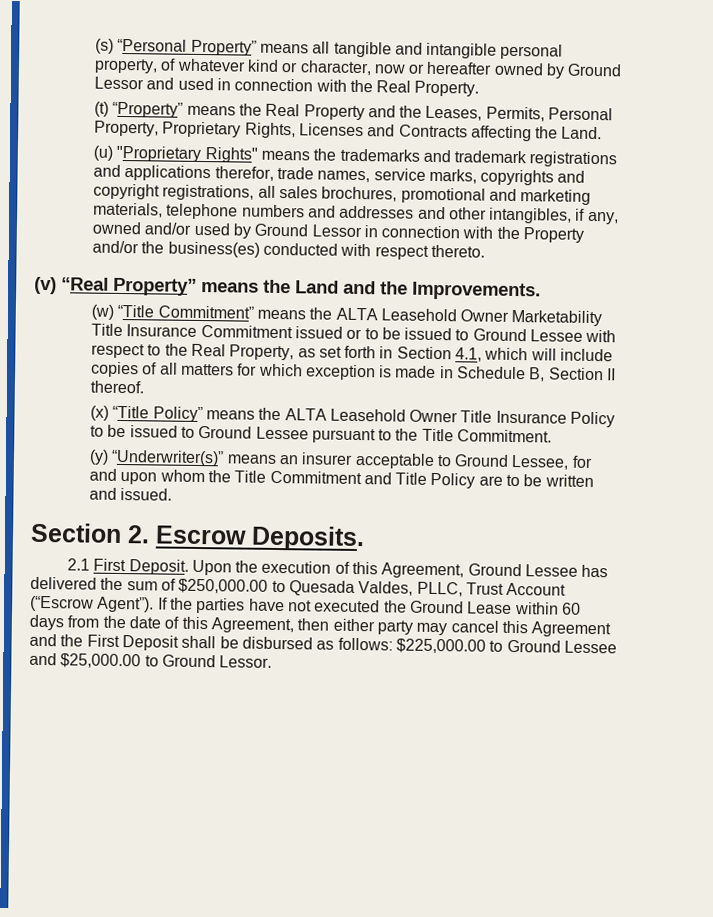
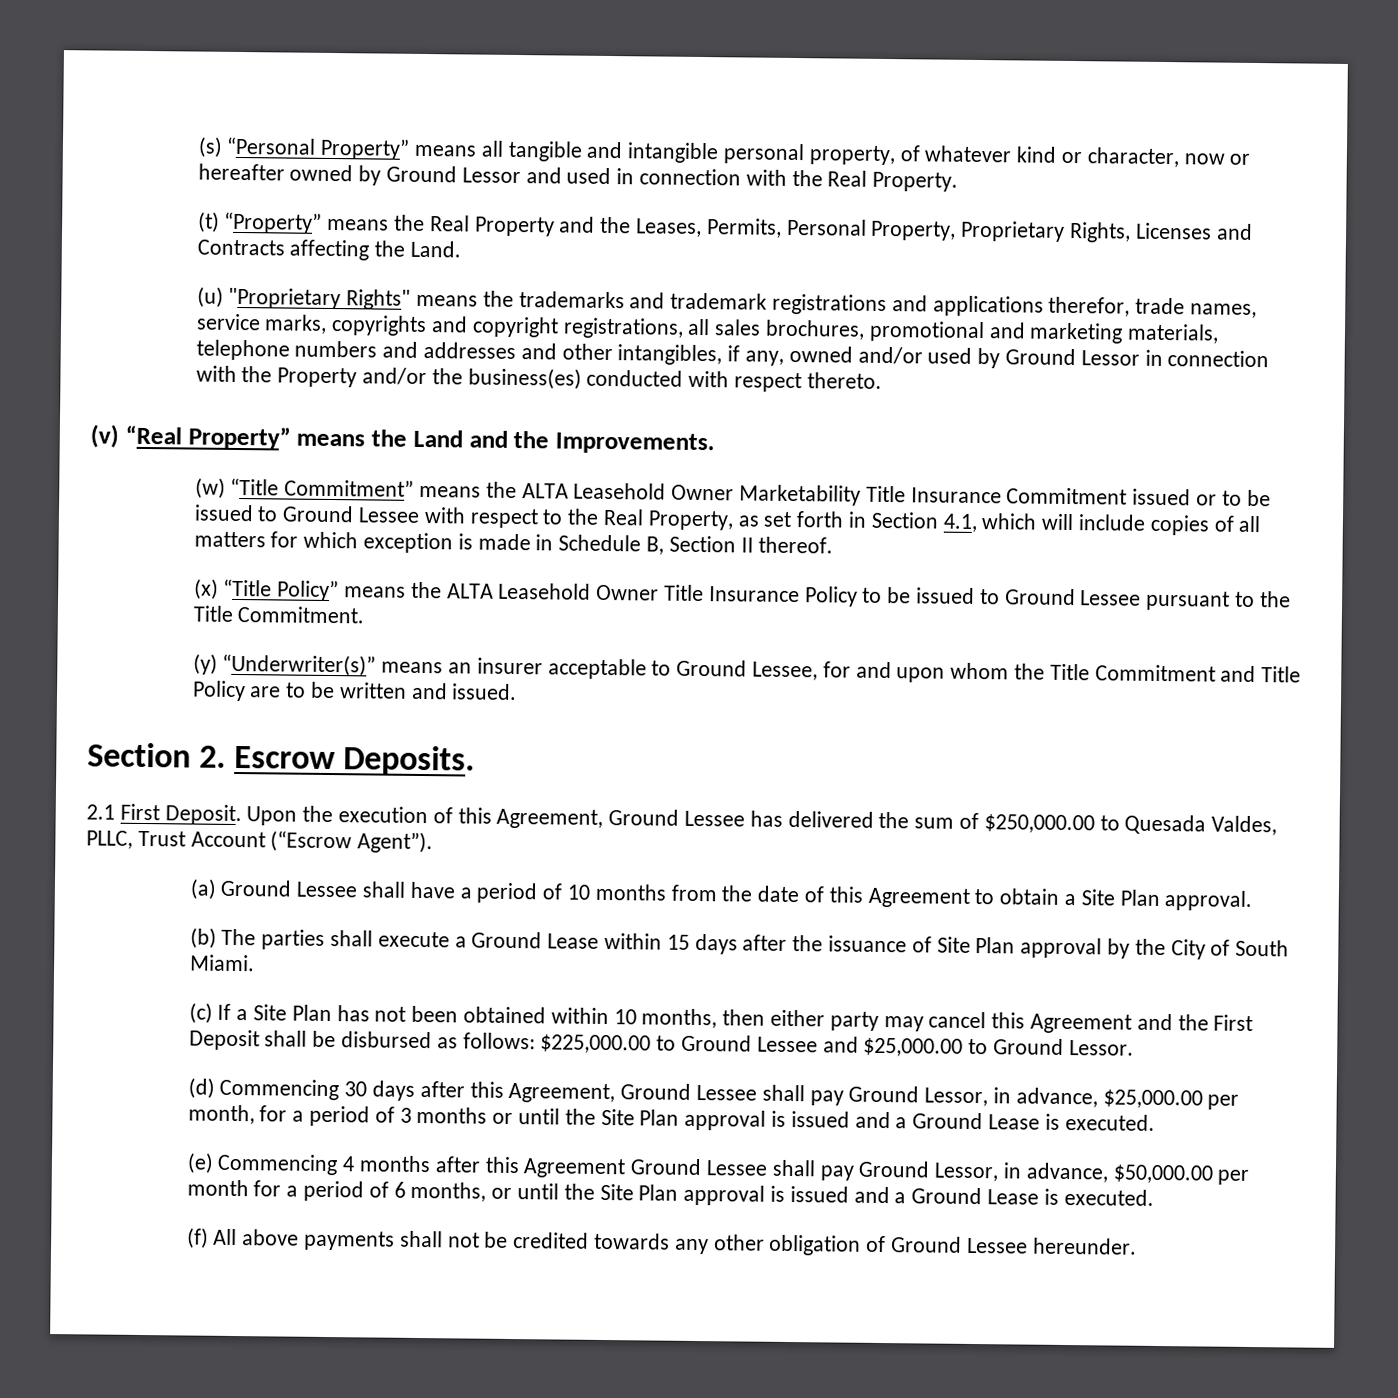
- Upon the execution of this Agreement, Ground Lessee has delivered the sum of $250,000.00 to Quesada Valdes, PLLC, Trust Account (“Escrow Agent”). If the parties have not executed the Ground Lease within 60 days from the date of this Agreement, then either party may cancel this Agreement and the First Deposit shall be disbursed as follows: $225,000.00 to Ground Lessee and $25,000.00 to Ground Lessor.
+ Upon the execution of this Agreement, Ground Lessee has delivered the sum of $250,000.00 to Quesada Valdes, PLLC, Trust Account (“Escrow Agent”).
+ (a) Ground Lessee shall have a period of 10 months from the date of this Agreement to obtain a Site Plan approval.
+ (b) The parties shall execute a Ground Lease within 15 days after the issuance of Site Plan approval by the City of South Miami.
+ (c) If a Site Plan has not been obtained within 10 months, then either party may cancel this Agreement and the First Deposit shall be disbursed as follows: $225,000.00 to Ground Lessee and $25,000.00 to Ground Lessor.
+ (d) Commencing 30 days after this Agreement, Ground Lessee shall pay Ground Lessor, in advance, $25,000.00 per month, for a period of 3 months or until the Site Plan approval is issued and a Ground Lease is executed.
+ (e) Commencing 4 months after this Agreement Ground Lessee shall pay Ground Lessor, in advance, $50,000.00 per month for a period of 6 months, or until the Site Plan approval is issued and a Ground Lease is executed.
+ (f) All above payments shall not be credited towards any other obligation of Ground Lessee hereunder.

